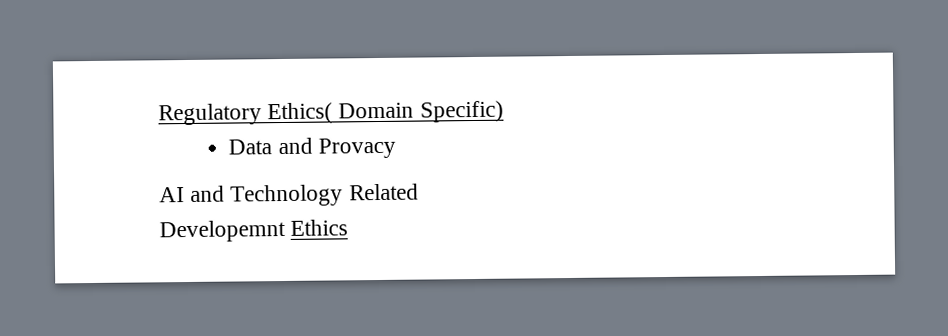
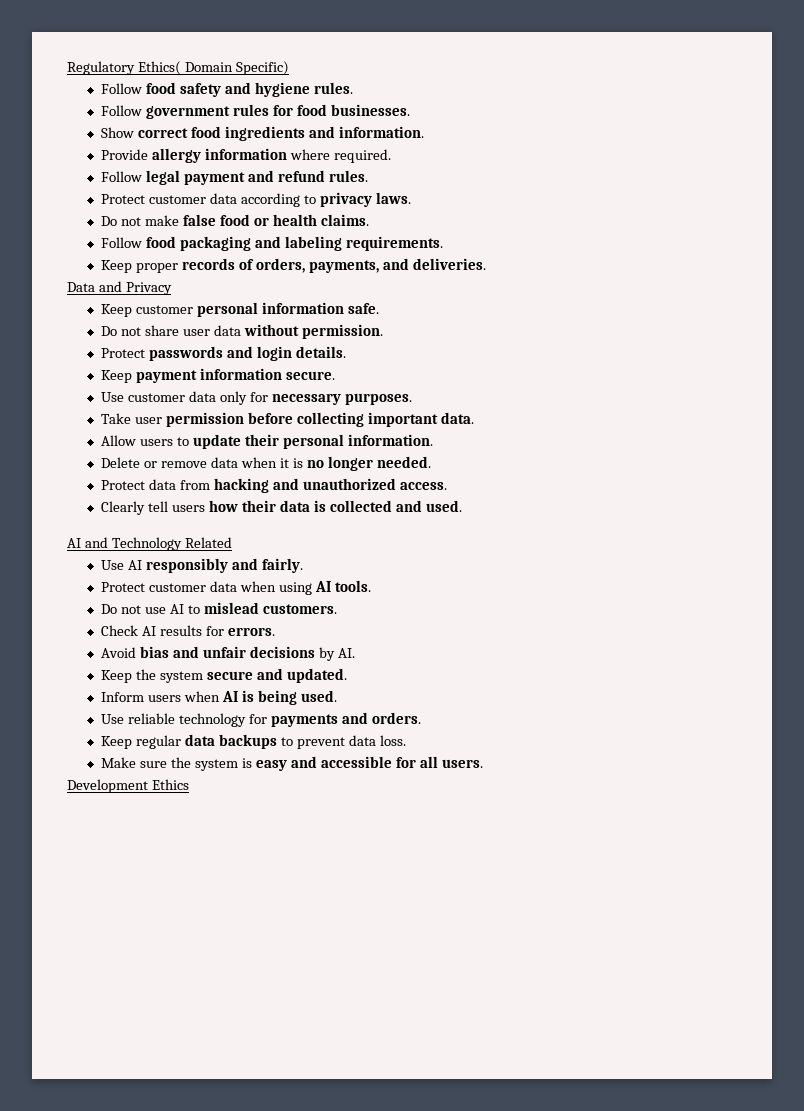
- Data and Provacy
+ Follow food safety and hygiene rules.
+ Follow government rules for food businesses.
+ Show correct food ingredients and information.
+ Provide allergy information where required.
+ Follow legal payment and refund rules.
+ Protect customer data according to privacy laws.
+ Do not make false food or health claims.
+ Follow food packaging and labeling requirements.
+ Keep proper records of orders, payments, and deliveries.
+ Data and Privacy
+ Keep customer personal information safe.
+ Do not share user data without permission.
+ Protect passwords and login details.
+ Keep payment information secure.
+ Use customer data only for necessary purposes.
+ Take user permission before collecting important data.
+ Allow users to update their personal information.
+ Delete or remove data when it is no longer needed.
+ Protect data from hacking and unauthorized access.
+ Clearly tell users how their data is collected and used.
  AI and Technology Related
- Developemnt Ethics
+ Use AI responsibly and fairly.
+ Protect customer data when using AI tools.
+ Do not use AI to mislead customers.
+ Check AI results for errors.
+ Avoid bias and unfair decisions by AI.
+ Keep the system secure and updated.
+ Inform users when AI is being used.
+ Use reliable technology for payments and orders.
+ Keep regular data backups to prevent data loss.
+ Make sure the system is easy and accessible for all users.
+ Development Ethics

